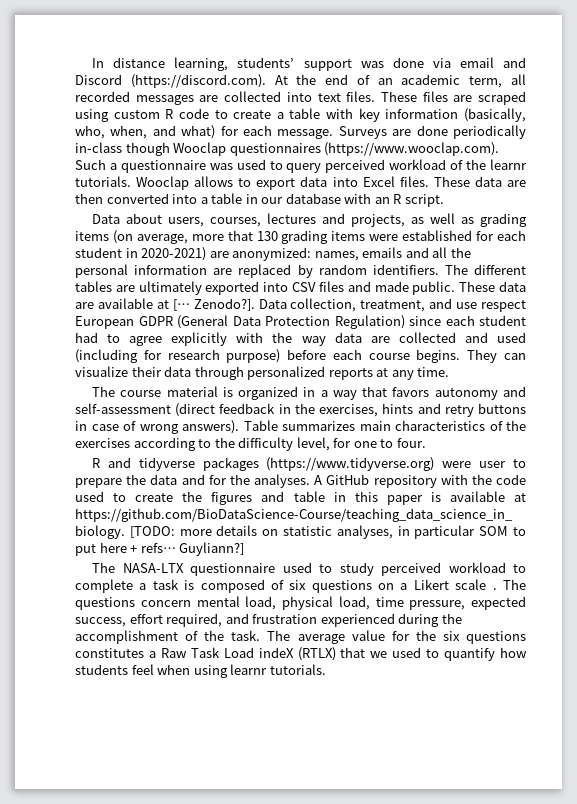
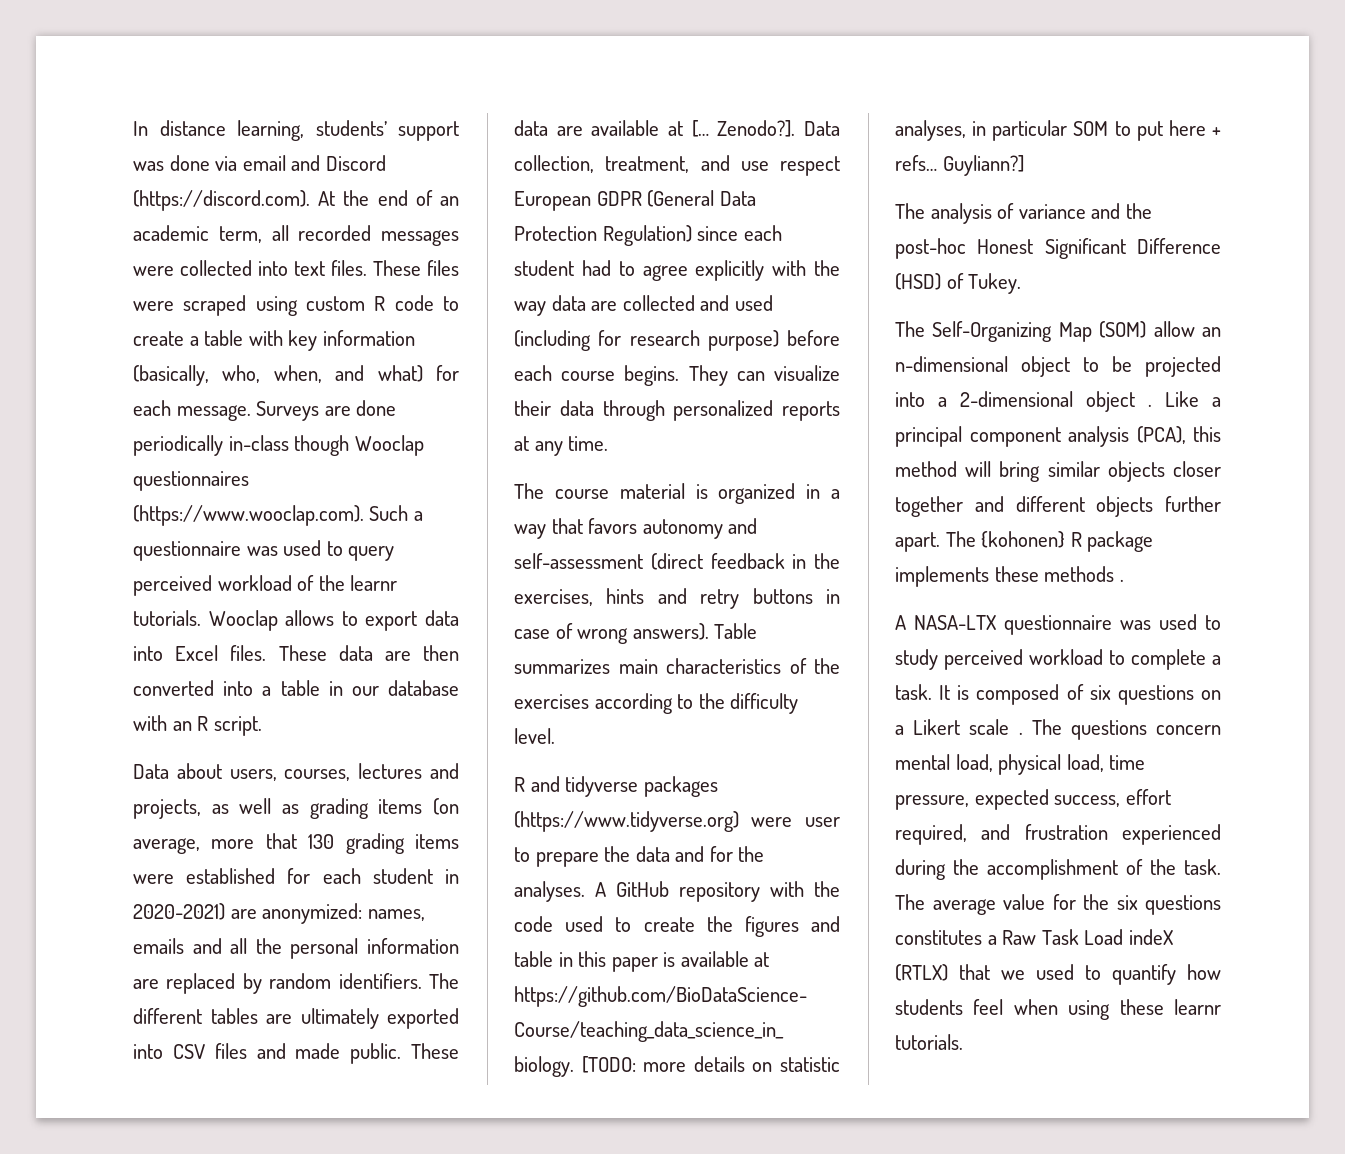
- In distance learning, students’ support was done via email and Discord (https://discord.com). At the end of an academic term, all recorded messages are collected into text files.
+ In distance learning, students’ support was done via email and Discord (https://discord.com). At the end of an academic term, all recorded messages were collected into text files.
- These files are scraped using custom R code to create a table with key information (basically, who, when, and what) for each message.
+ These files were scraped using custom R code to create a table with key information (basically, who, when, and what) for each message.
- Table summarizes main characteristics of the exercises according to the difficulty level, for one to four.
+ Table summarizes main characteristics of the exercises according to the difficulty level.
- The NASA-LTX questionnaire used to study perceived workload to complete a task is composed of six questions on a Likert scale .
+ The analysis of variance and the post-hoc Honest Significant Difference (HSD) of Tukey.
+ The Self-Organizing Map (SOM) allow an n-dimensional object to be projected into a 2-dimensional object . Like a principal component analysis (PCA), this method will bring similar objects closer together and different objects further apart. The {kohonen} R package implements these methods .
+ A NASA-LTX questionnaire was used to study perceived workload to complete a task. It is composed of six questions on a Likert scale .
- The average value for the six questions constitutes a Raw Task Load indeX (RTLX) that we used to quantify how students feel when using learnr tutorials.
+ The average value for the six questions constitutes a Raw Task Load indeX (RTLX) that we used to quantify how students feel when using these learnr tutorials.

